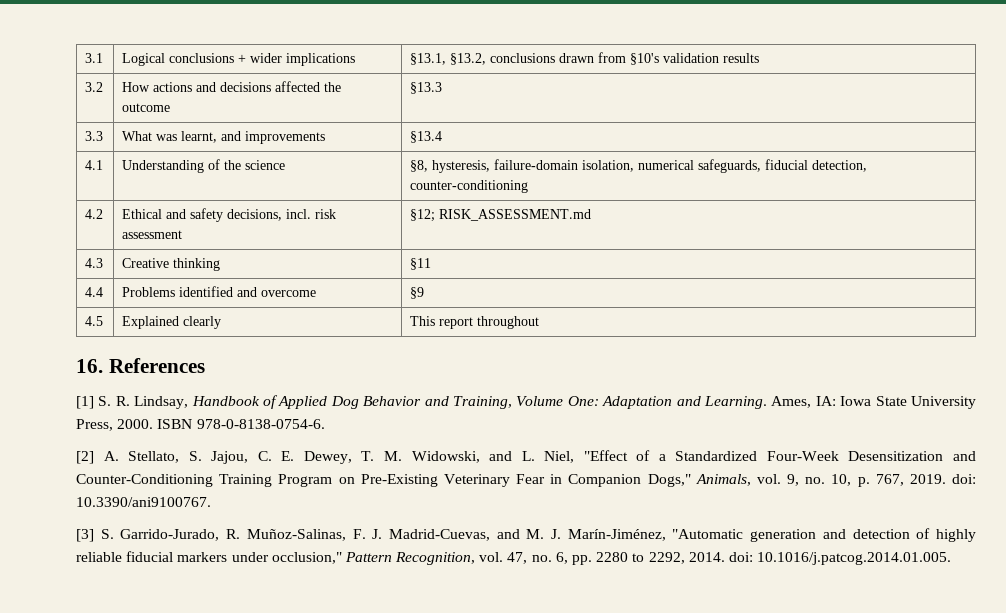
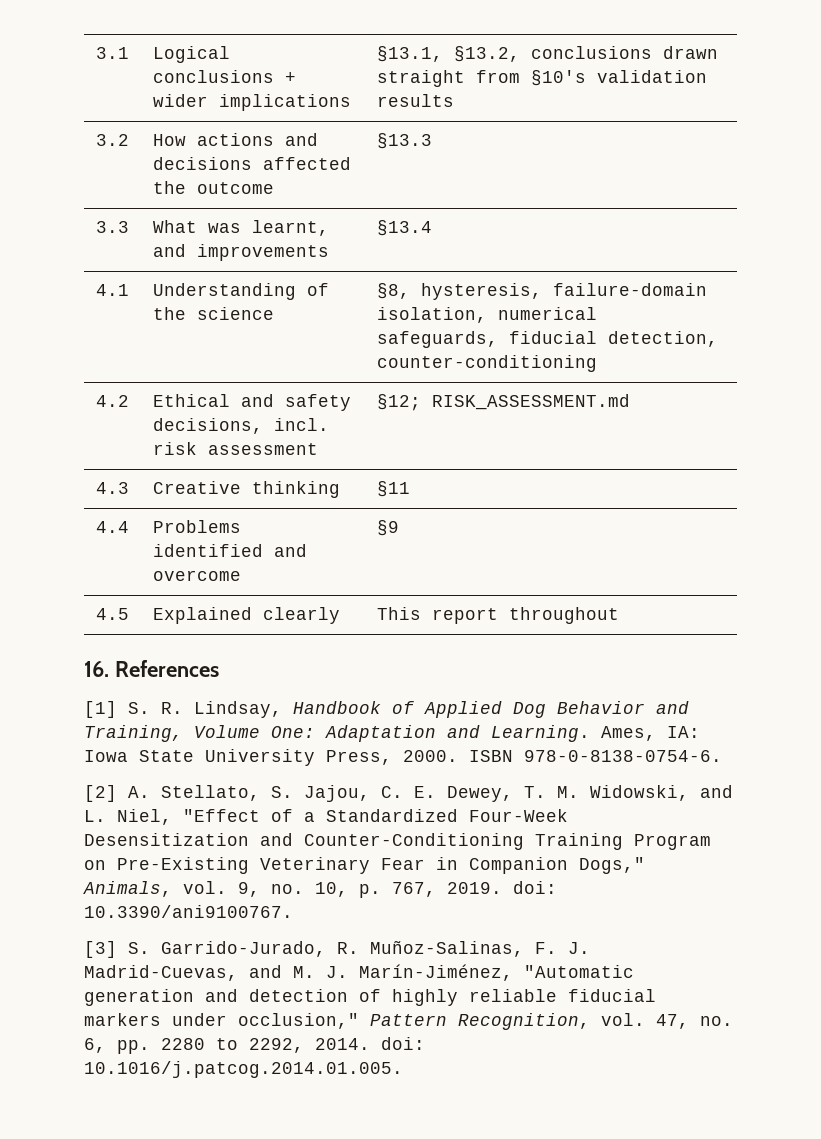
- 3.1 | Logical conclusions + wider implications | §13.1, §13.2, conclusions drawn from §10's validation results
+ 3.1 | Logical conclusions + wider implications | §13.1, §13.2, conclusions drawn straight from §10's validation results

